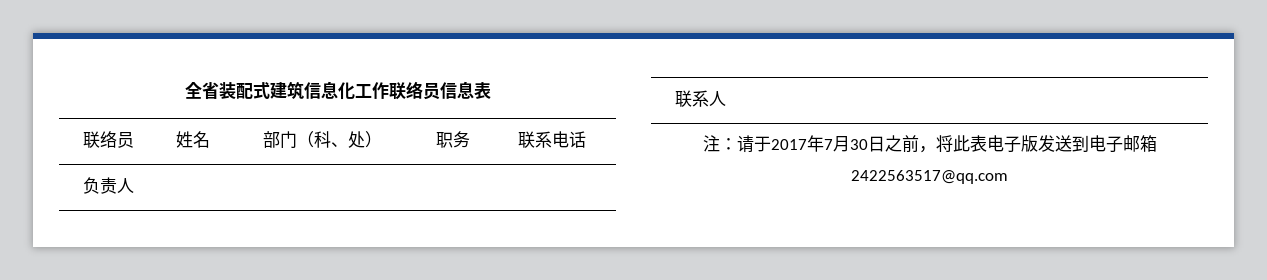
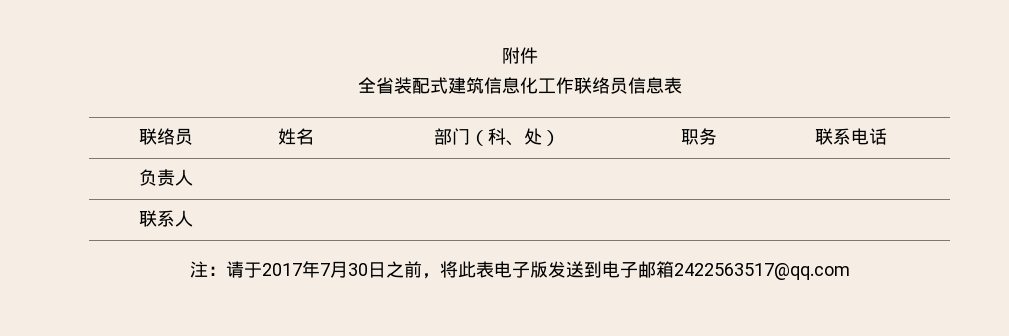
+ 附件

